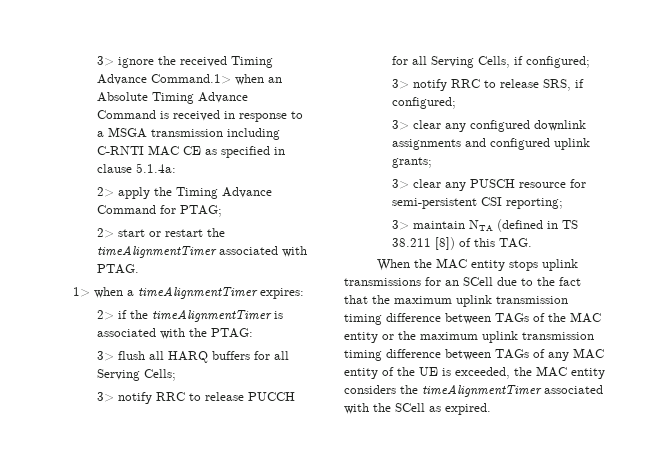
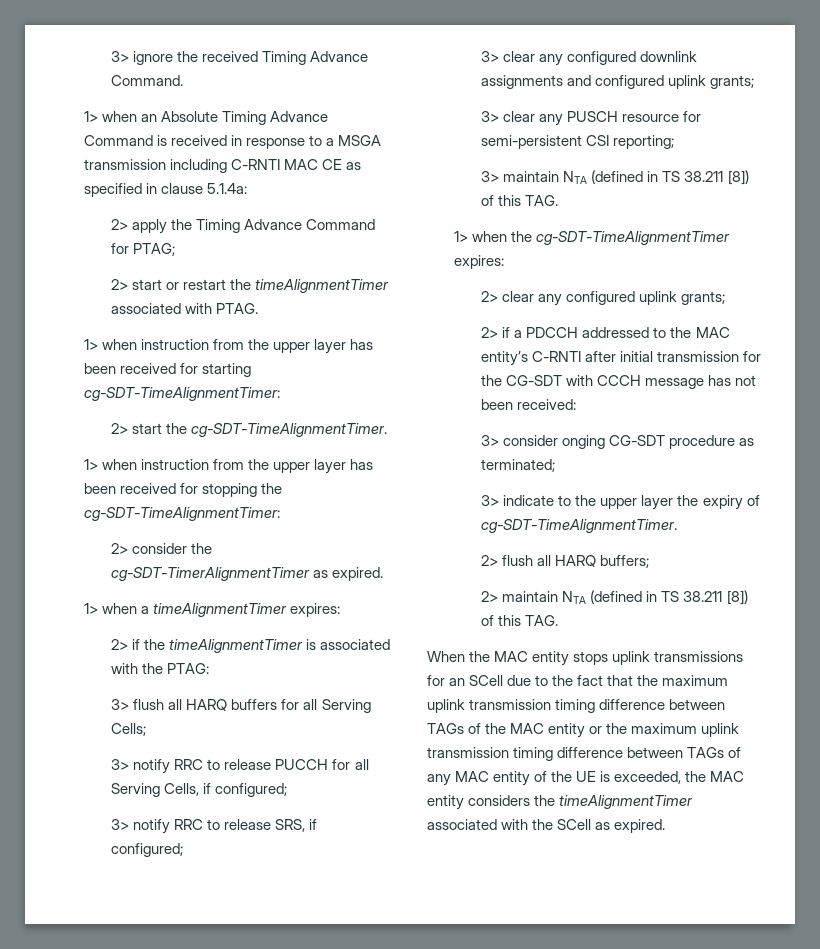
- 3> ignore the received Timing Advance Command.1> when an Absolute Timing Advance Command is received in response to a MSGA transmission including C-RNTI MAC CE as specified in clause 5.1.4a:
+ 3> ignore the received Timing Advance Command.
+ 1> when an Absolute Timing Advance Command is received in response to a MSGA transmission including C-RNTI MAC CE as specified in clause 5.1.4a:
+ 1> when instruction from the upper layer has been received for starting cg-SDT-TimeAlignmentTimer:
+ 2> start the cg-SDT-TimeAlignmentTimer.
+ 1> when instruction from the upper layer has been received for stopping the cg-SDT-TimeAlignmentTimer:
+ 2> consider the cg-SDT-TimerAlignmentTimer as expired.
+ 1> when the cg-SDT-TimeAlignmentTimer expires:
+ 2> clear any configured uplink grants;
+ 2> if a PDCCH addressed to the MAC entity’s C-RNTI after initial transmission for the CG-SDT with CCCH message has not been received:
+ 3> consider onging CG-SDT procedure as terminated;
+ 3> indicate to the upper layer the expiry of cg-SDT-TimeAlignmentTimer.
+ 2> flush all HARQ buffers;
+ 2> maintain NTA (defined in TS 38.211 [8]) of this TAG.

